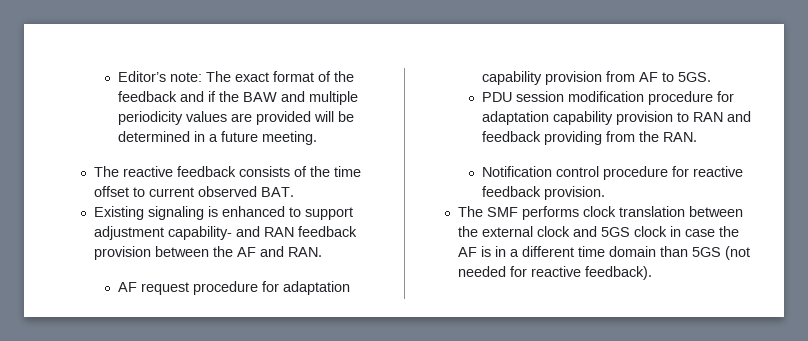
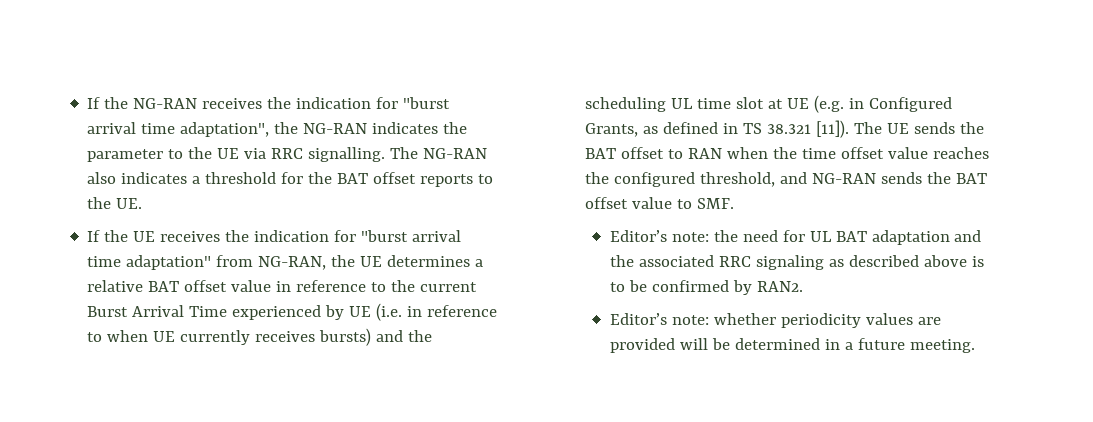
- Editor’s note: The exact format of the feedback and if the BAW and multiple periodicity values are provided will be determined in a future meeting.
+ If the NG-RAN receives the indication for "burst arrival time adaptation", the NG-RAN indicates the parameter to the UE via RRC signalling. The NG-RAN also indicates a threshold for the BAT offset reports to the UE.
+ If the UE receives the indication for "burst arrival time adaptation" from NG-RAN, the UE determines a relative BAT offset value in reference to the current Burst Arrival Time experienced by UE (i.e. in reference to when UE currently receives bursts) and the scheduling UL time slot at UE (e.g. in Configured Grants, as defined in TS 38.321 [11]). The UE sends the BAT offset to RAN when the time offset value reaches the configured threshold, and NG-RAN sends the BAT offset value to SMF.
+ Editor’s note: the need for UL BAT adaptation and the associated RRC signaling as described above is to be confirmed by RAN2.
+ Editor’s note: whether periodicity values are provided will be determined in a future meeting.
- The reactive feedback consists of the time offset to current observed BAT.
- Existing signaling is enhanced to support adjustment capability- and RAN feedback provision between the AF and RAN.
- AF request procedure for adaptation capability provision from AF to 5GS.
- PDU session modification procedure for adaptation capability provision to RAN and feedback providing from the RAN.
- Notification control procedure for reactive feedback provision.
- The SMF performs clock translation between the external clock and 5GS clock in case the AF is in a different time domain than 5GS (not needed for reactive feedback).

